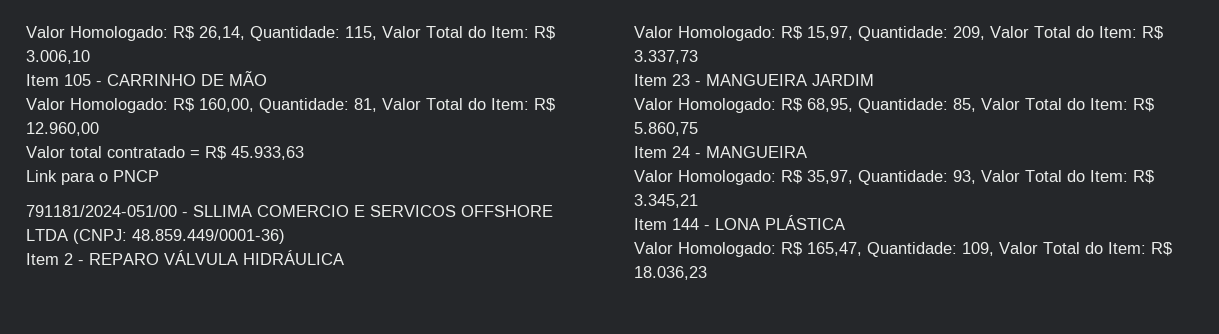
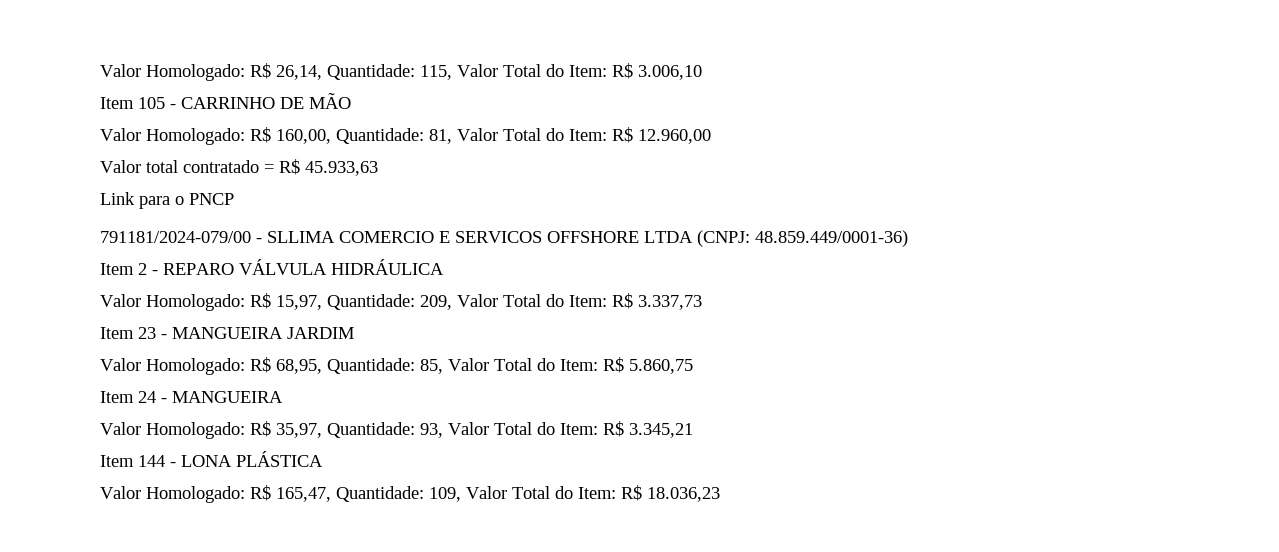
- 791181/2024-051/00 - SLLIMA COMERCIO E SERVICOS OFFSHORE LTDA (CNPJ: 48.859.449/0001-36)
+ 791181/2024-079/00 - SLLIMA COMERCIO E SERVICOS OFFSHORE LTDA (CNPJ: 48.859.449/0001-36)

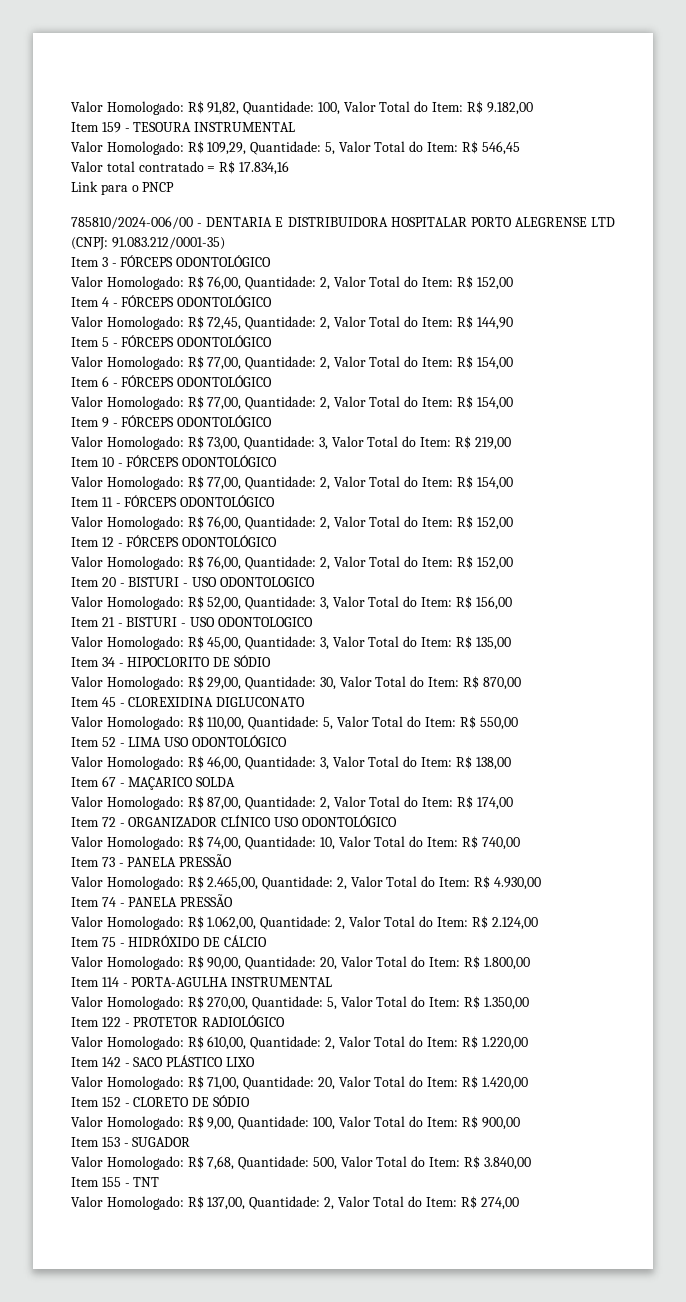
- Valor Homologado: R$ 26,14, Quantidade: 115, Valor Total do Item: R$ 3.006,10
- Item 105 - CARRINHO DE MÃO
- Valor Homologado: R$ 160,00, Quantidade: 81, Valor Total do Item: R$ 12.960,00
+ Valor Homologado: R$ 91,82, Quantidade: 100, Valor Total do Item: R$ 9.182,00
+ Item 159 - TESOURA INSTRUMENTAL
+ Valor Homologado: R$ 109,29, Quantidade: 5, Valor Total do Item: R$ 546,45
- Valor total contratado = R$ 45.933,63
+ Valor total contratado = R$ 17.834,16
- 791181/2024-079/00 - SLLIMA COMERCIO E SERVICOS OFFSHORE LTDA (CNPJ: 48.859.449/0001-36)
- Item 2 - REPARO VÁLVULA HIDRÁULICA
- Valor Homologado: R$ 15,97, Quantidade: 209, Valor Total do Item: R$ 3.337,73
- Item 23 - MANGUEIRA JARDIM
- Valor Homologado: R$ 68,95, Quantidade: 85, Valor Total do Item: R$ 5.860,75
- Item 24 - MANGUEIRA
- Valor Homologado: R$ 35,97, Quantidade: 93, Valor Total do Item: R$ 3.345,21
- Item 144 - LONA PLÁSTICA
- Valor Homologado: R$ 165,47, Quantidade: 109, Valor Total do Item: R$ 18.036,23
+ 785810/2024-006/00 - DENTARIA E DISTRIBUIDORA HOSPITALAR PORTO ALEGRENSE LTD (CNPJ: 91.083.212/0001-35)
+ Item 3 - FÓRCEPS ODONTOLÓGICO
+ Valor Homologado: R$ 76,00, Quantidade: 2, Valor Total do Item: R$ 152,00
+ Item 4 - FÓRCEPS ODONTOLÓGICO
+ Valor Homologado: R$ 72,45, Quantidade: 2, Valor Total do Item: R$ 144,90
+ Item 5 - FÓRCEPS ODONTOLÓGICO
+ Valor Homologado: R$ 77,00, Quantidade: 2, Valor Total do Item: R$ 154,00
+ Item 6 - FÓRCEPS ODONTOLÓGICO
+ Valor Homologado: R$ 77,00, Quantidade: 2, Valor Total do Item: R$ 154,00
+ Item 9 - FÓRCEPS ODONTOLÓGICO
+ Valor Homologado: R$ 73,00, Quantidade: 3, Valor Total do Item: R$ 219,00
+ Item 10 - FÓRCEPS ODONTOLÓGICO
+ Valor Homologado: R$ 77,00, Quantidade: 2, Valor Total do Item: R$ 154,00
+ Item 11 - FÓRCEPS ODONTOLÓGICO
+ Valor Homologado: R$ 76,00, Quantidade: 2, Valor Total do Item: R$ 152,00
+ Item 12 - FÓRCEPS ODONTOLÓGICO
+ Valor Homologado: R$ 76,00, Quantidade: 2, Valor Total do Item: R$ 152,00
+ Item 20 - BISTURI - USO ODONTOLOGICO
+ Valor Homologado: R$ 52,00, Quantidade: 3, Valor Total do Item: R$ 156,00
+ Item 21 - BISTURI - USO ODONTOLOGICO
+ Valor Homologado: R$ 45,00, Quantidade: 3, Valor Total do Item: R$ 135,00
+ Item 34 - HIPOCLORITO DE SÓDIO
+ Valor Homologado: R$ 29,00, Quantidade: 30, Valor Total do Item: R$ 870,00
+ Item 45 - CLOREXIDINA DIGLUCONATO
+ Valor Homologado: R$ 110,00, Quantidade: 5, Valor Total do Item: R$ 550,00
+ Item 52 - LIMA USO ODONTOLÓGICO
+ Valor Homologado: R$ 46,00, Quantidade: 3, Valor Total do Item: R$ 138,00
+ Item 67 - MAÇARICO SOLDA
+ Valor Homologado: R$ 87,00, Quantidade: 2, Valor Total do Item: R$ 174,00
+ Item 72 - ORGANIZADOR CLÍNICO USO ODONTOLÓGICO
+ Valor Homologado: R$ 74,00, Quantidade: 10, Valor Total do Item: R$ 740,00
+ Item 73 - PANELA PRESSÃO
+ Valor Homologado: R$ 2.465,00, Quantidade: 2, Valor Total do Item: R$ 4.930,00
+ Item 74 - PANELA PRESSÃO
+ Valor Homologado: R$ 1.062,00, Quantidade: 2, Valor Total do Item: R$ 2.124,00
+ Item 75 - HIDRÓXIDO DE CÁLCIO
+ Valor Homologado: R$ 90,00, Quantidade: 20, Valor Total do Item: R$ 1.800,00
+ Item 114 - PORTA-AGULHA INSTRUMENTAL
+ Valor Homologado: R$ 270,00, Quantidade: 5, Valor Total do Item: R$ 1.350,00
+ Item 122 - PROTETOR RADIOLÓGICO
+ Valor Homologado: R$ 610,00, Quantidade: 2, Valor Total do Item: R$ 1.220,00
+ Item 142 - SACO PLÁSTICO LIXO
+ Valor Homologado: R$ 71,00, Quantidade: 20, Valor Total do Item: R$ 1.420,00
+ Item 152 - CLORETO DE SÓDIO
+ Valor Homologado: R$ 9,00, Quantidade: 100, Valor Total do Item: R$ 900,00
+ Item 153 - SUGADOR
+ Valor Homologado: R$ 7,68, Quantidade: 500, Valor Total do Item: R$ 3.840,00
+ Item 155 - TNT
+ Valor Homologado: R$ 137,00, Quantidade: 2, Valor Total do Item: R$ 274,00

